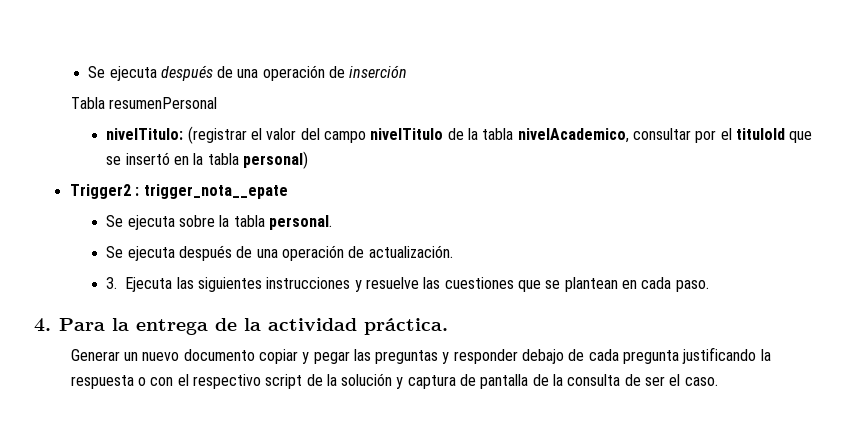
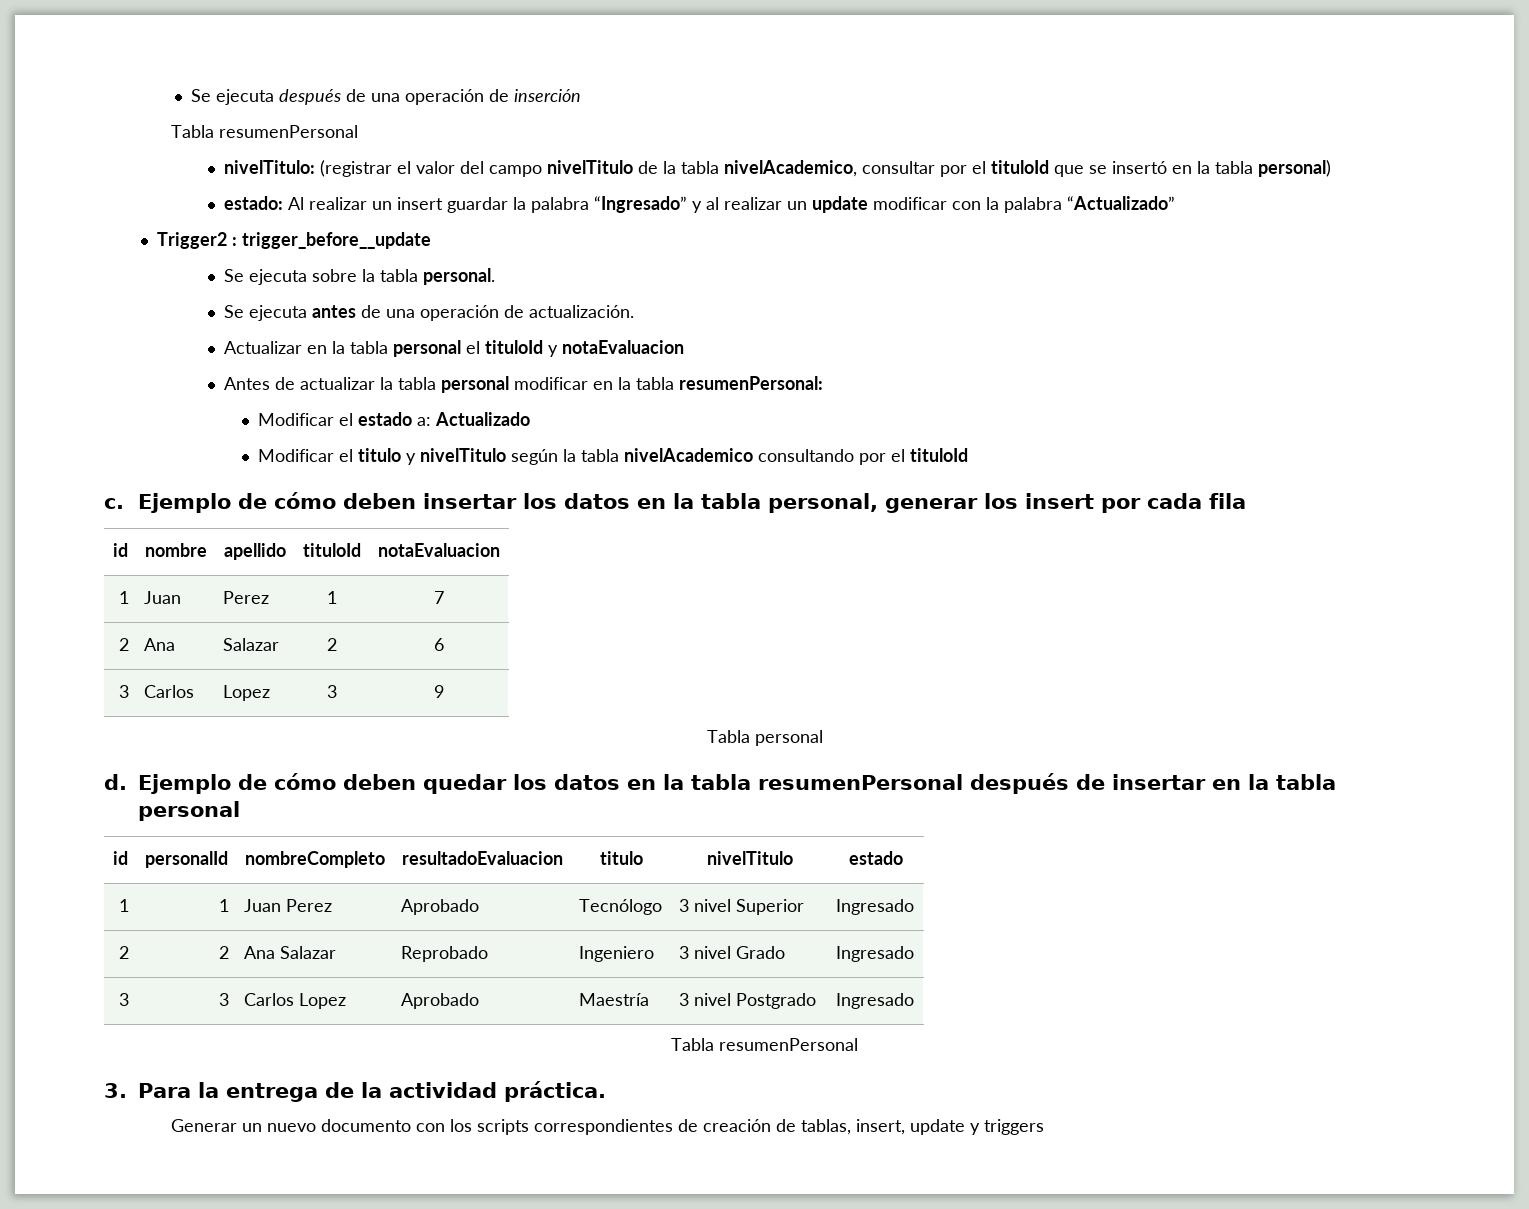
+ estado: Al realizar un insert guardar la palabra “Ingresado” y al realizar un update modificar con la palabra “Actualizado”
- Trigger2 : trigger_nota__epate
+ Trigger2 : trigger_before__update
- Se ejecuta después de una operación de actualización.
+ Se ejecuta antes de una operación de actualización.
- 3. Ejecuta las siguientes instrucciones y resuelve las cuestiones que se plantean en cada paso.
- 4. Para la entrega de la actividad práctica.
+ Actualizar en la tabla personal el tituloId y notaEvaluacion
+ Antes de actualizar la tabla personal modificar en la tabla resumenPersonal:
+ Modificar el estado a: Actualizado
+ Modificar el titulo y nivelTitulo según la tabla nivelAcademico consultando por el tituloId
+ c. Ejemplo de cómo deben insertar los datos en la tabla personal, generar los insert por cada fila
+ id | nombre | apellido | tituloId | notaEvaluacion
+ 1 | Juan | Perez | 1 | 7
+ 2 | Ana | Salazar | 2 | 6
+ 3 | Carlos | Lopez | 3 | 9
+ Tabla personal
+ d. Ejemplo de cómo deben quedar los datos en la tabla resumenPersonal después de insertar en la tabla personal
+ id | personalId | nombreCompleto | resultadoEvaluacion | titulo | nivelTitulo | estado
+ 1 | 1 | Juan Perez | Aprobado | Tecnólogo | 3 nivel Superior | Ingresado
+ 2 | 2 | Ana Salazar | Reprobado | Ingeniero | 3 nivel Grado | Ingresado
+ 3 | 3 | Carlos Lopez | Aprobado | Maestría | 3 nivel Postgrado | Ingresado
+ Tabla resumenPersonal
+ 3. Para la entrega de la actividad práctica.
- Generar un nuevo documento copiar y pegar las preguntas y responder debajo de cada pregunta justificando la respuesta o con el respectivo script de la solución y captura de pantalla de la consulta de ser el caso.
+ Generar un nuevo documento con los scripts correspondientes de creación de tablas, insert, update y triggers

